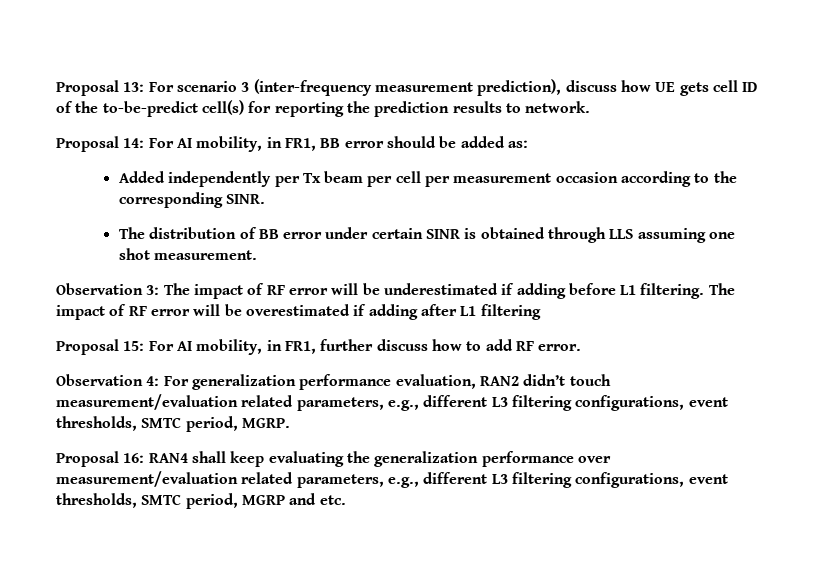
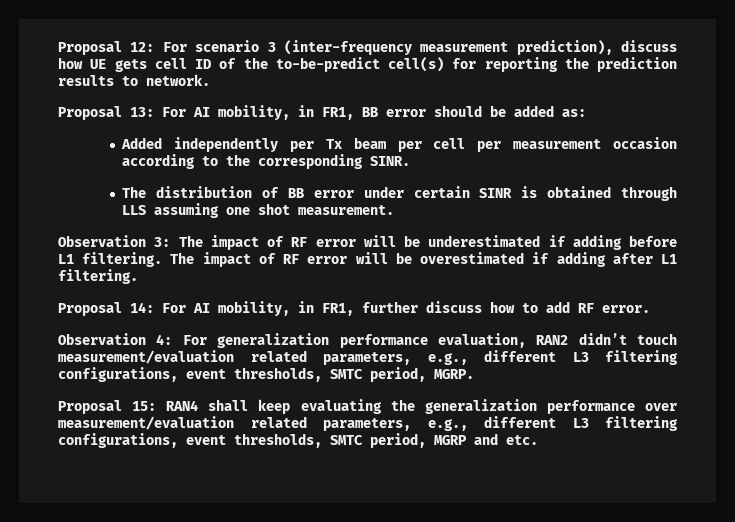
- Proposal 13: For scenario 3 (inter-frequency measurement prediction), discuss how UE gets cell ID of the to-be-predict cell(s) for reporting the prediction results to network.
+ Proposal 12: For scenario 3 (inter-frequency measurement prediction), discuss how UE gets cell ID of the to-be-predict cell(s) for reporting the prediction results to network.
- Proposal 14: For AI mobility, in FR1, BB error should be added as:
+ Proposal 13: For AI mobility, in FR1, BB error should be added as:
- The impact of RF error will be overestimated if adding after L1 filtering
- Proposal 15: For AI mobility, in FR1, further discuss how to add RF error.
+ The impact of RF error will be overestimated if adding after L1 filtering.
+ Proposal 14: For AI mobility, in FR1, further discuss how to add RF error.
- Proposal 16: RAN4 shall keep evaluating the generalization performance over measurement/evaluation related parameters, e.g., different L3 filtering configurations, event thresholds, SMTC period, MGRP and etc.
+ Proposal 15: RAN4 shall keep evaluating the generalization performance over measurement/evaluation related parameters, e.g., different L3 filtering configurations, event thresholds, SMTC period, MGRP and etc.

